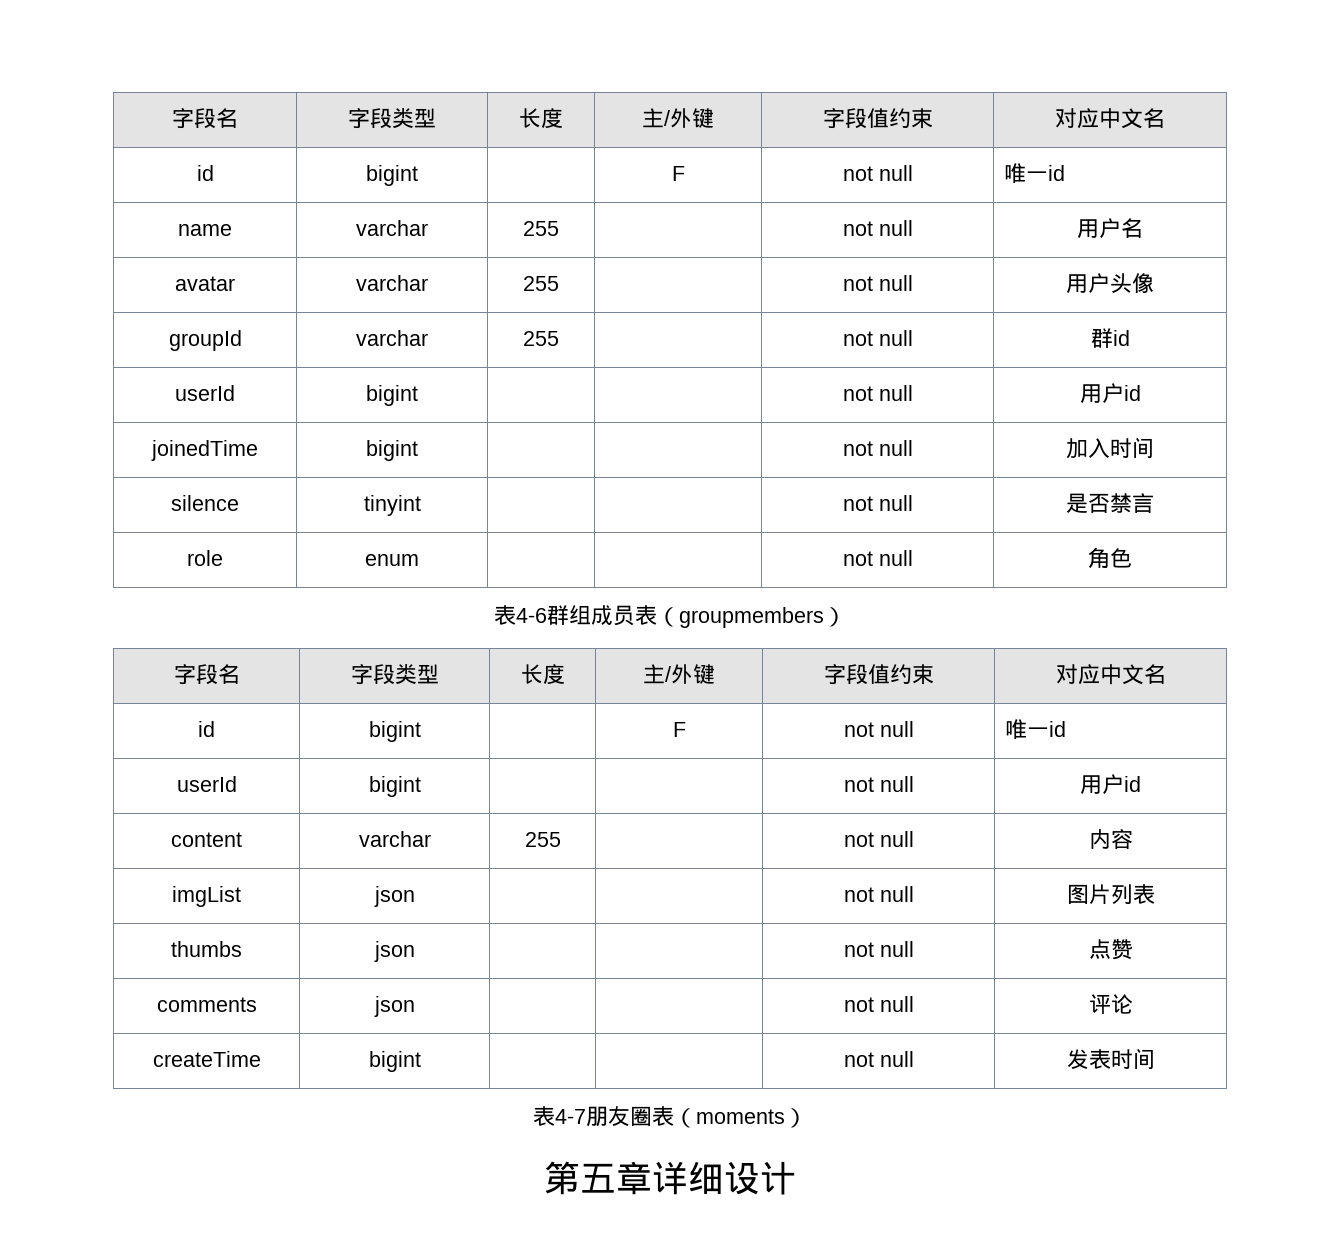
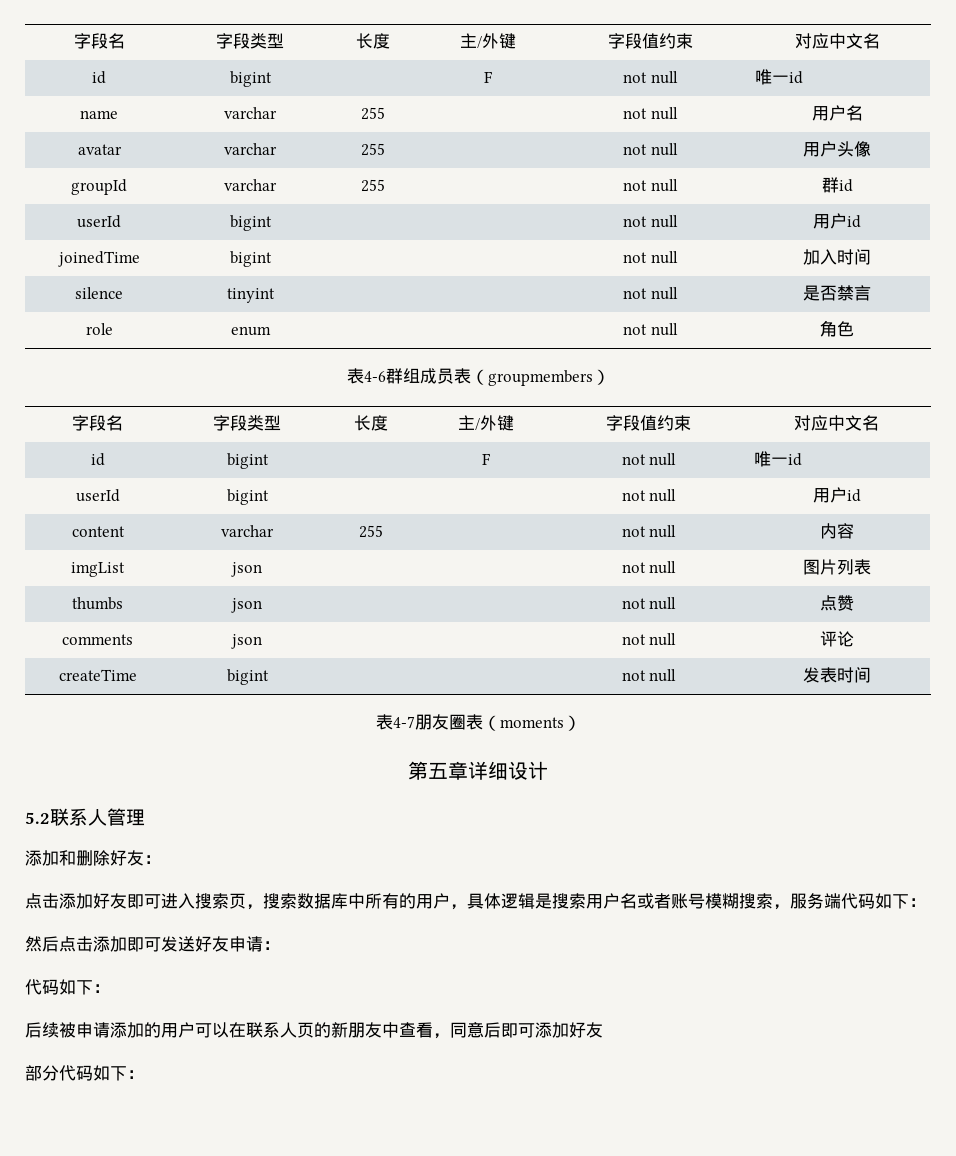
+ 5.2联系人管理
+ 添加和删除好友：
+ 点击添加好友即可进入搜索页，搜索数据库中所有的用户，具体逻辑是搜索用户名或者账号模糊搜索，服务端代码如下：
+ 然后点击添加即可发送好友申请：
+ 代码如下：
+ 后续被申请添加的用户可以在联系人页的新朋友中查看，同意后即可添加好友
+ 部分代码如下：

